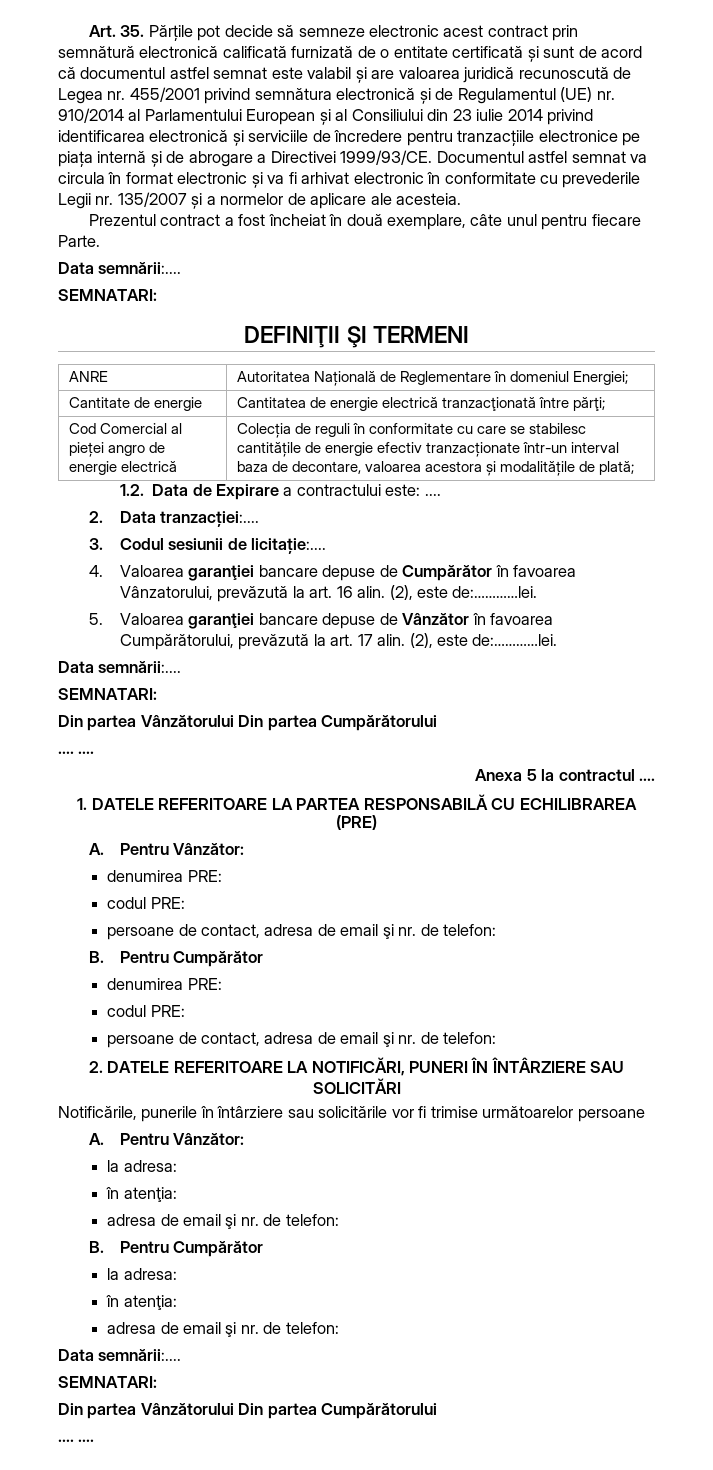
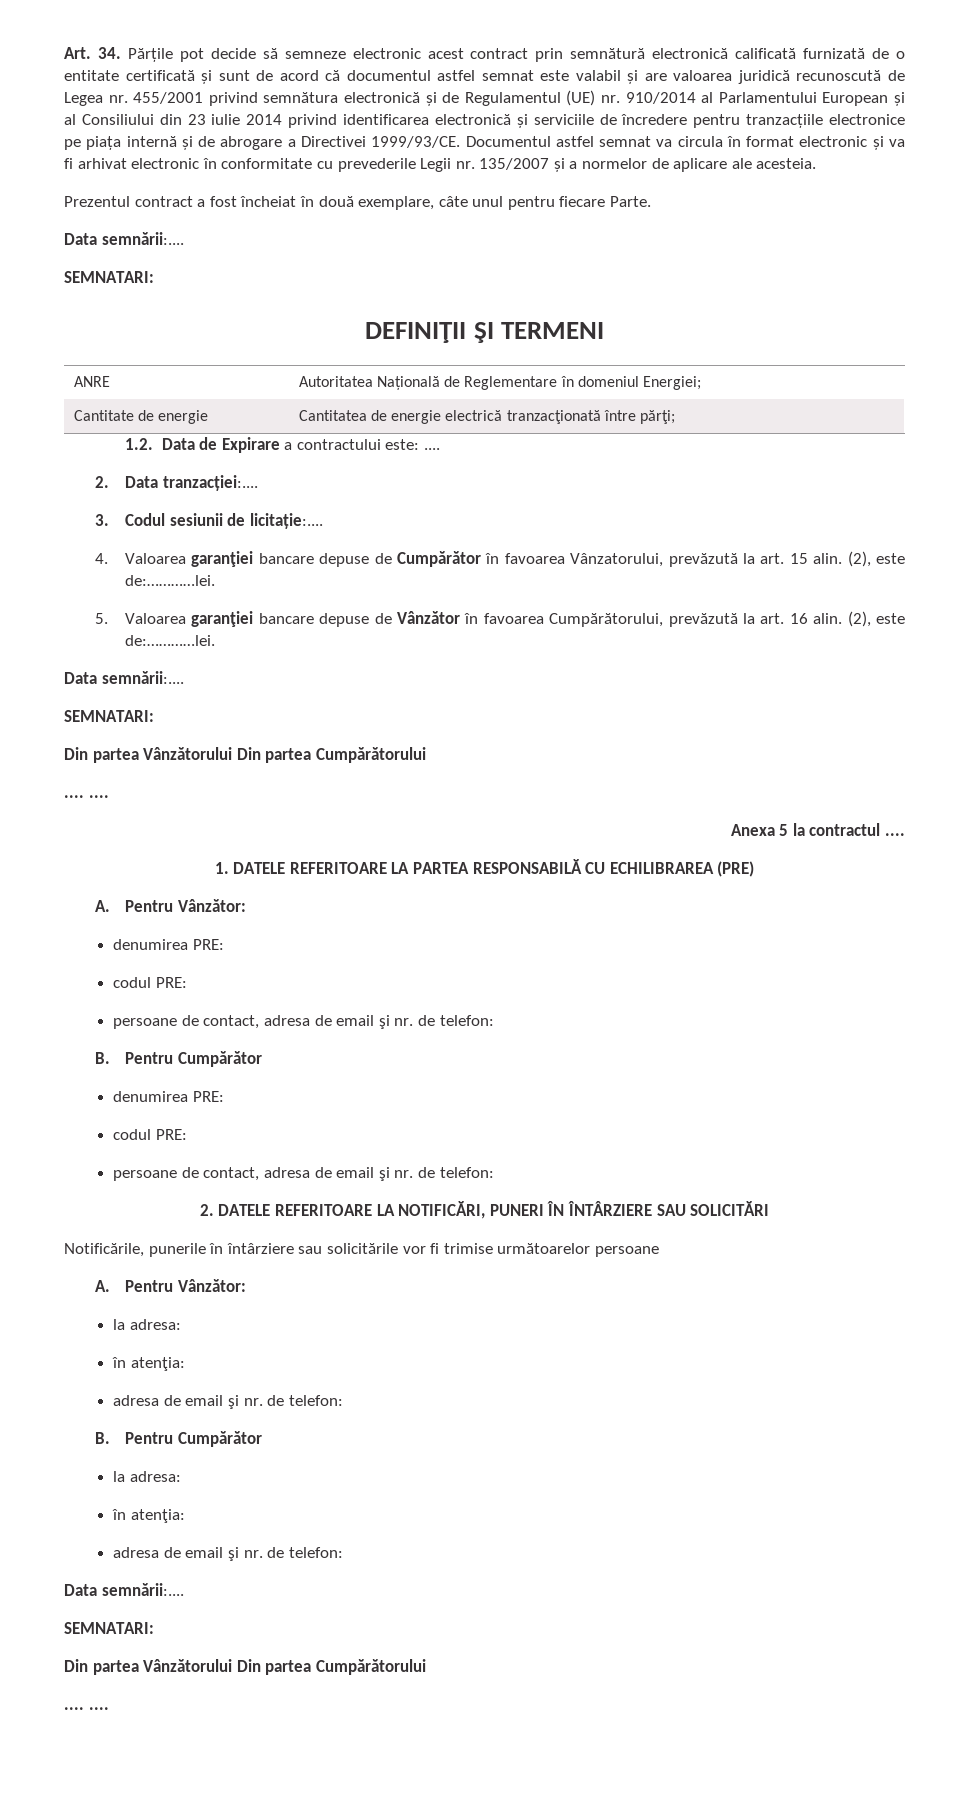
- Art. 35. Părțile pot decide să semneze electronic acest contract prin semnătură electronică calificată furnizată de o entitate certificată și sunt de acord că documentul astfel semnat este valabil și are valoarea juridică recunoscută de Legea nr. 455/2001 privind semnătura electronică și de Regulamentul (UE) nr. 910/2014 al Parlamentului European și al Consiliului din 23 iulie 2014 privind identificarea electronică și serviciile de încredere pentru tranzacțiile electronice pe piața internă și de abrogare a Directivei 1999/93/CE.
+ Art. 34. Părțile pot decide să semneze electronic acest contract prin semnătură electronică calificată furnizată de o entitate certificată și sunt de acord că documentul astfel semnat este valabil și are valoarea juridică recunoscută de Legea nr. 455/2001 privind semnătura electronică și de Regulamentul (UE) nr. 910/2014 al Parlamentului European și al Consiliului din 23 iulie 2014 privind identificarea electronică și serviciile de încredere pentru tranzacțiile electronice pe piața internă și de abrogare a Directivei 1999/93/CE.
- Cod Comercial al pieței angro de energie electrică | Colecția de reguli în conformitate cu care se stabilesc cantitățile de energie efectiv tranzacționate într-un interval baza de decontare, valoarea acestora și modalitățile de plată;
- 4. Valoarea garanţiei bancare depuse de Cumpărător în favoarea Vânzatorului, prevăzută la art. 16 alin.
+ 4. Valoarea garanţiei bancare depuse de Cumpărător în favoarea Vânzatorului, prevăzută la art. 15 alin.
- 5. Valoarea garanţiei bancare depuse de Vânzător în favoarea Cumpărătorului, prevăzută la art. 17 alin.
+ 5. Valoarea garanţiei bancare depuse de Vânzător în favoarea Cumpărătorului, prevăzută la art. 16 alin.

